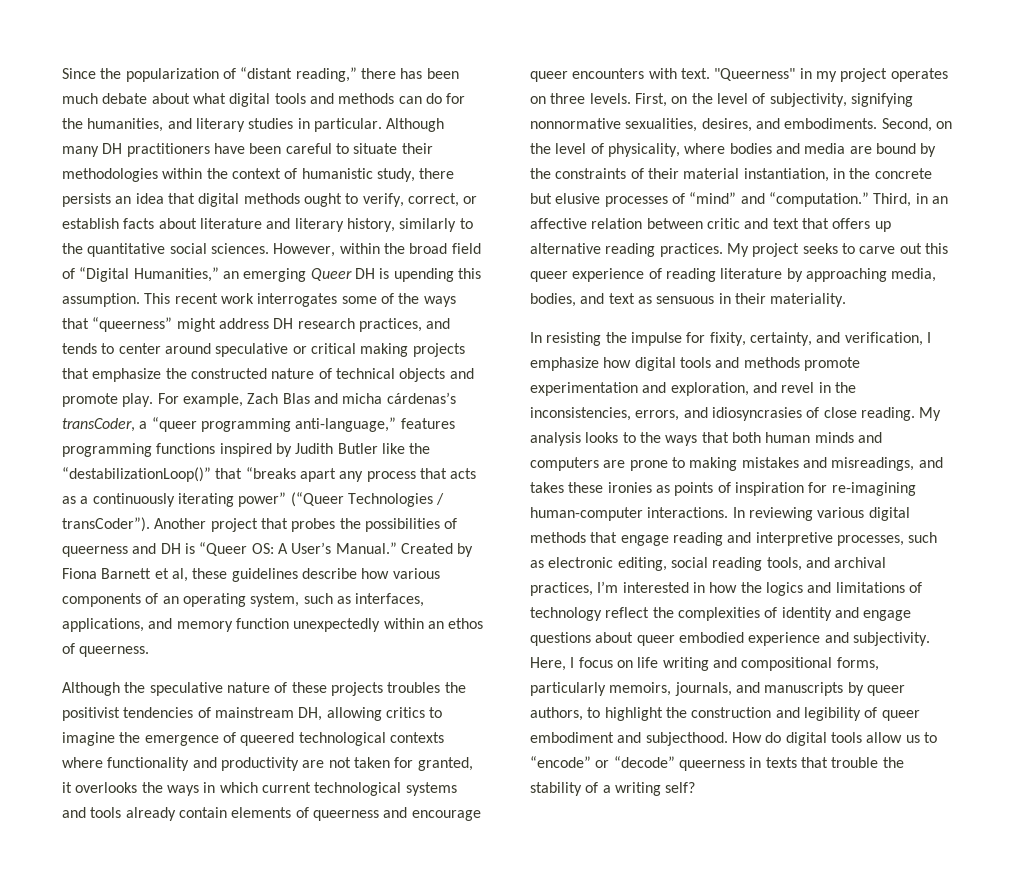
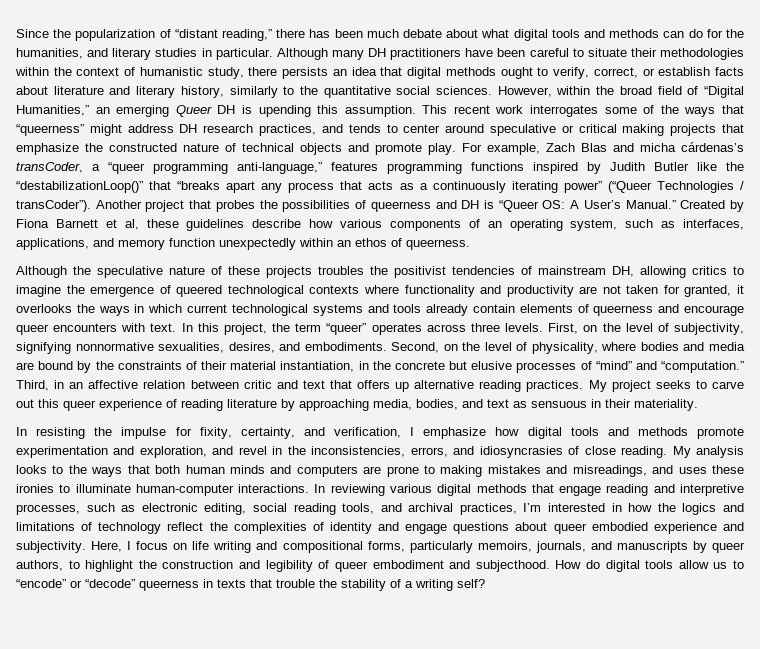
- "Queerness" in my project operates on three levels.
+ In this project, the term “queer” operates across three levels.
- My analysis looks to the ways that both human minds and computers are prone to making mistakes and misreadings, and takes these ironies as points of inspiration for re-imagining human-computer interactions.
+ My analysis looks to the ways that both human minds and computers are prone to making mistakes and misreadings, and uses these ironies to illuminate human-computer interactions.

